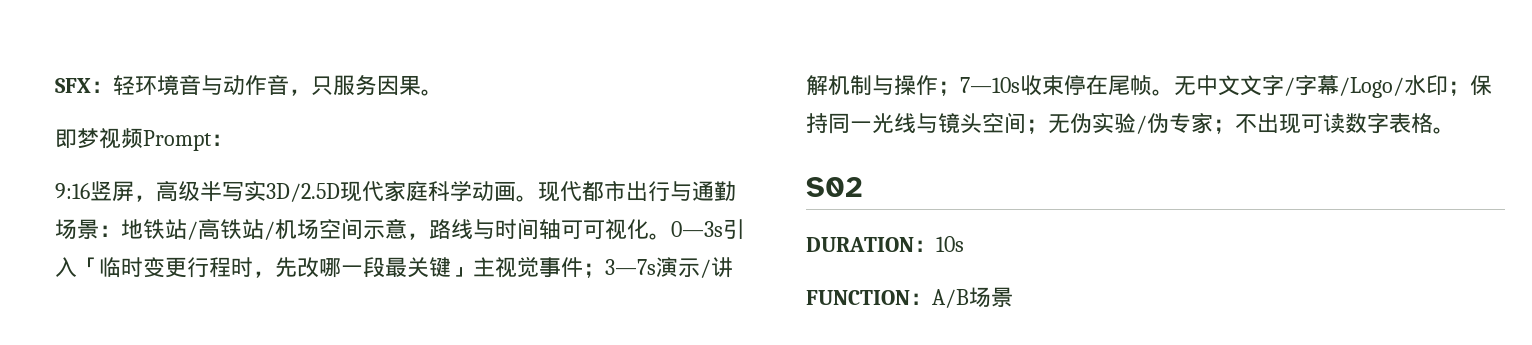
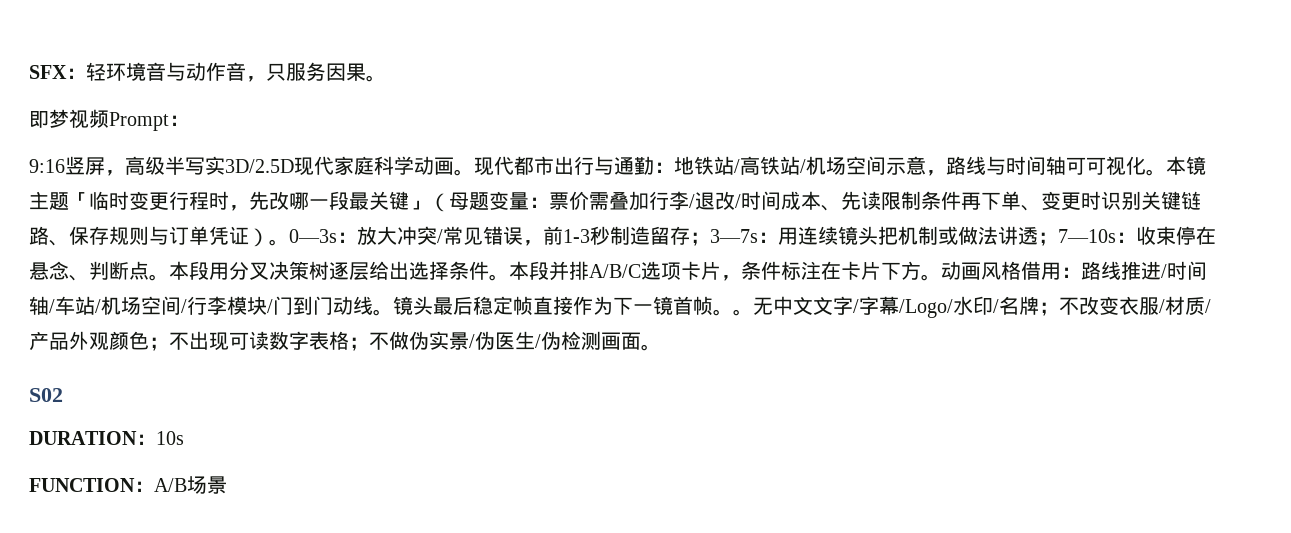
- 现代都市出行与通勤场景：地铁站/高铁站/机场空间示意，路线与时间轴可可视化。
+ 现代都市出行与通勤：地铁站/高铁站/机场空间示意，路线与时间轴可可视化。
- 0—3s引入「临时变更行程时，先改哪一段最关键」主视觉事件；3—7s演示/讲解机制与操作；7—10s收束停在尾帧。
+ 本镜主题「临时变更行程时，先改哪一段最关键」（母题变量：票价需叠加行李/退改/时间成本、先读限制条件再下单、变更时识别关键链路、保存规则与订单凭证）。0—3s：放大冲突/常见错误，前1-3秒制造留存；3—7s：用连续镜头把机制或做法讲透；7—10s：收束停在悬念、判断点。本段用分叉决策树逐层给出选择条件。本段并排A/B/C选项卡片，条件标注在卡片下方。动画风格借用：路线推进/时间轴/车站/机场空间/行李模块/门到门动线。镜头最后稳定帧直接作为下一镜首帧。。
- 无中文文字/字幕/Logo/水印；保持同一光线与镜头空间；无伪实验/伪专家；不出现可读数字表格。
+ 无中文文字/字幕/Logo/水印/名牌；不改变衣服/材质/产品外观颜色；不出现可读数字表格；不做伪实景/伪医生/伪检测画面。

